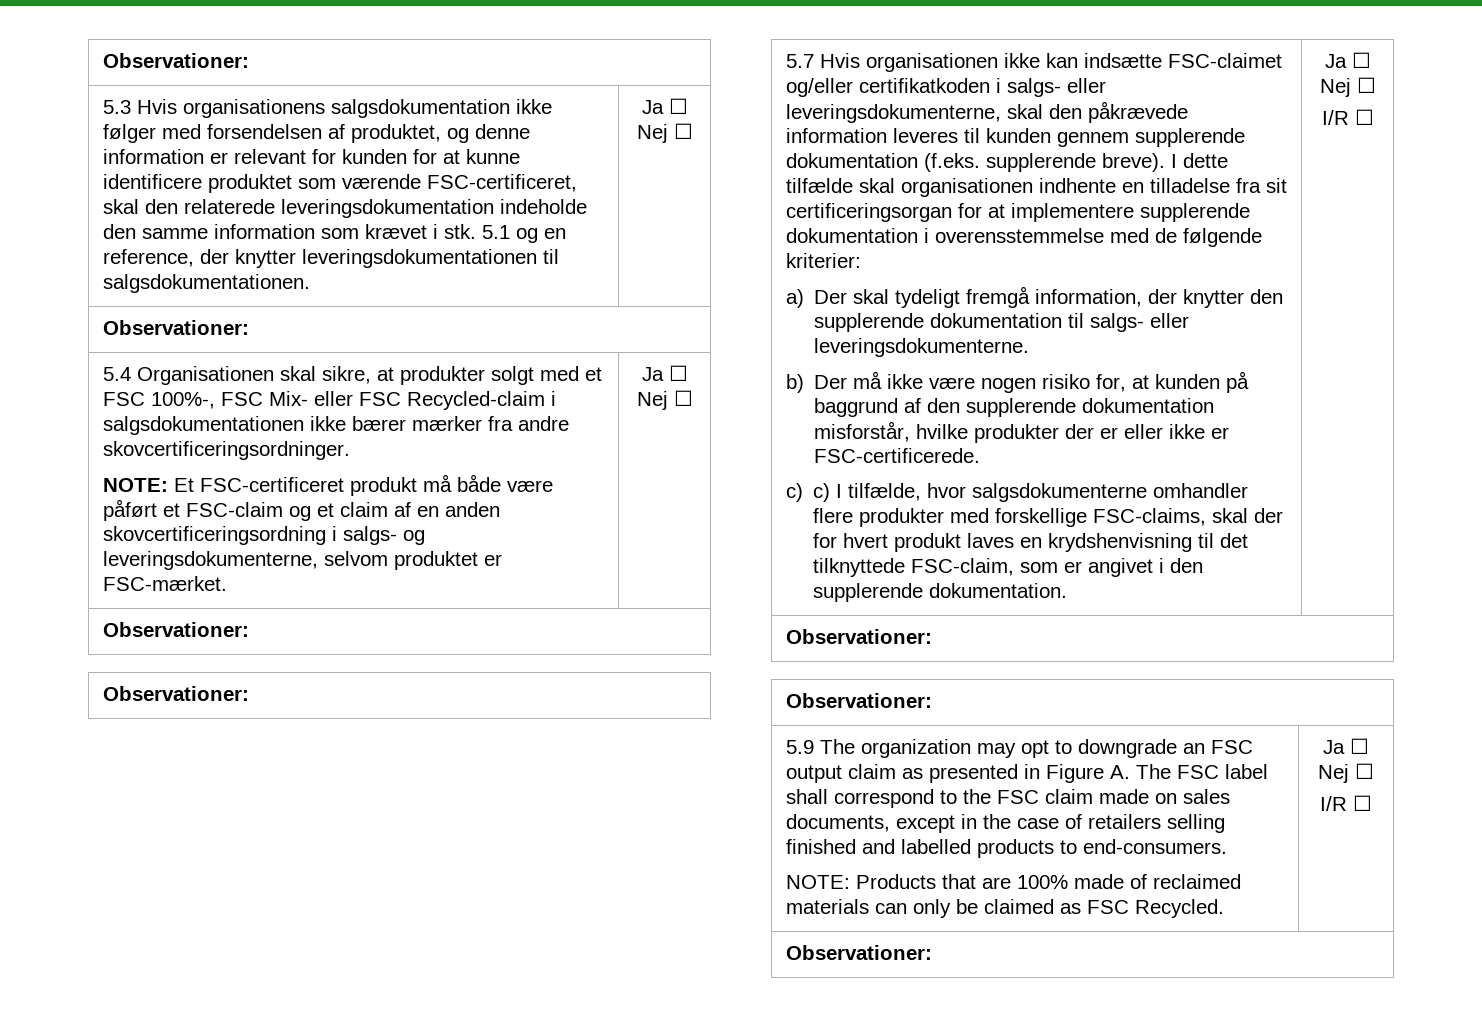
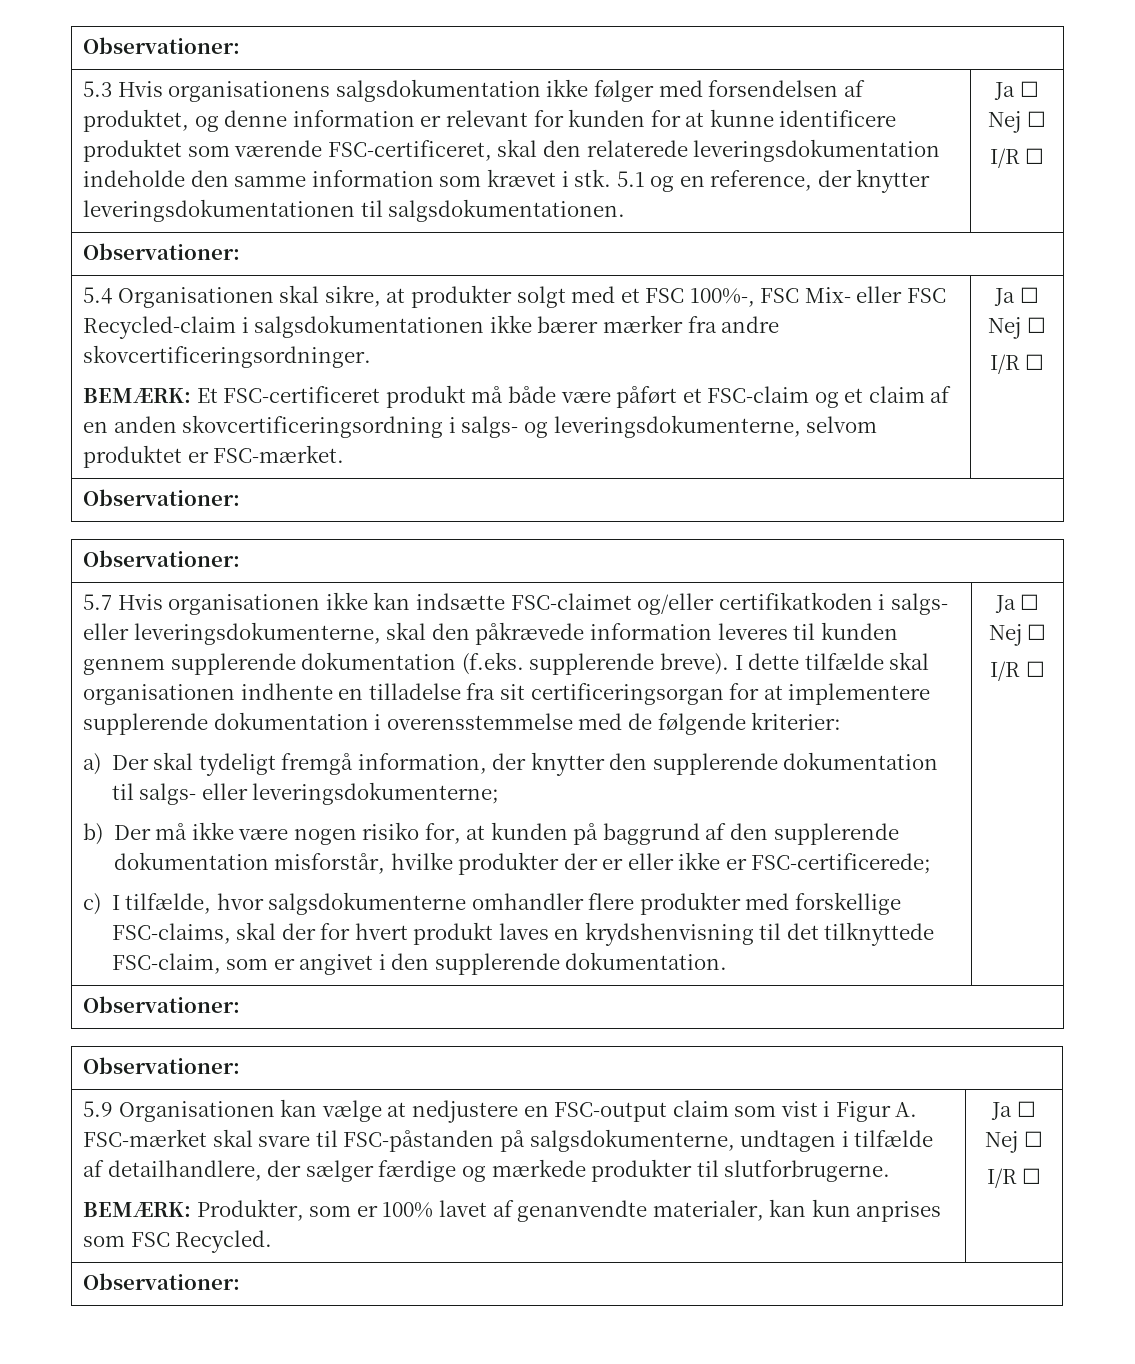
  5.1 og en reference, der knytter leveringsdokumentationen til salgsdokumentationen. | Ja ☐ Nej ☐
+ I/R ☐
- NOTE: Et FSC-certificeret produkt må både være påført et FSC-claim og et claim af en anden skovcertificeringsordning i salgs- og leveringsdokumenterne, selvom produktet er FSC-mærket. | Ja ☐ Nej ☐
+ BEMÆRK: Et FSC-certificeret produkt må både være påført et FSC-claim og et claim af en anden skovcertificeringsordning i salgs- og leveringsdokumenterne, selvom produktet er FSC-mærket. | Ja ☐ Nej ☐
+ I/R ☐
- a) Der skal tydeligt fremgå information, der knytter den supplerende dokumentation til salgs- eller leveringsdokumenterne.
+ a) Der skal tydeligt fremgå information, der knytter den supplerende dokumentation til salgs- eller leveringsdokumenterne;
- b) Der må ikke være nogen risiko for, at kunden på baggrund af den supplerende dokumentation misforstår, hvilke produkter der er eller ikke er FSC-certificerede.
- c) c) I tilfælde, hvor salgsdokumenterne omhandler flere produkter med forskellige FSC-claims, skal der for hvert produkt laves en krydshenvisning til det tilknyttede FSC-claim, som er angivet i den supplerende dokumentation.
+ b) Der må ikke være nogen risiko for, at kunden på baggrund af den supplerende dokumentation misforstår, hvilke produkter der er eller ikke er FSC-certificerede;
+ c) I tilfælde, hvor salgsdokumenterne omhandler flere produkter med forskellige FSC-claims, skal der for hvert produkt laves en krydshenvisning til det tilknyttede FSC-claim, som er angivet i den supplerende dokumentation.
- 5.9 The organization may opt to downgrade an FSC output claim as presented in Figure A. The FSC label shall correspond to the FSC claim made on sales documents, except in the case of retailers selling finished and labelled products to end-consumers.
- NOTE: Products that are 100% made of reclaimed materials can only be claimed as FSC Recycled.
+ 5.9 Organisationen kan vælge at nedjustere en FSC-output claim som vist i Figur A. FSC-mærket skal svare til FSC-påstanden på salgsdokumenterne, undtagen i tilfælde af detailhandlere, der sælger færdige og mærkede produkter til slutforbrugerne.
+ BEMÆRK: Produkter, som er 100% lavet af genanvendte materialer, kan kun anprises som FSC Recycled.

